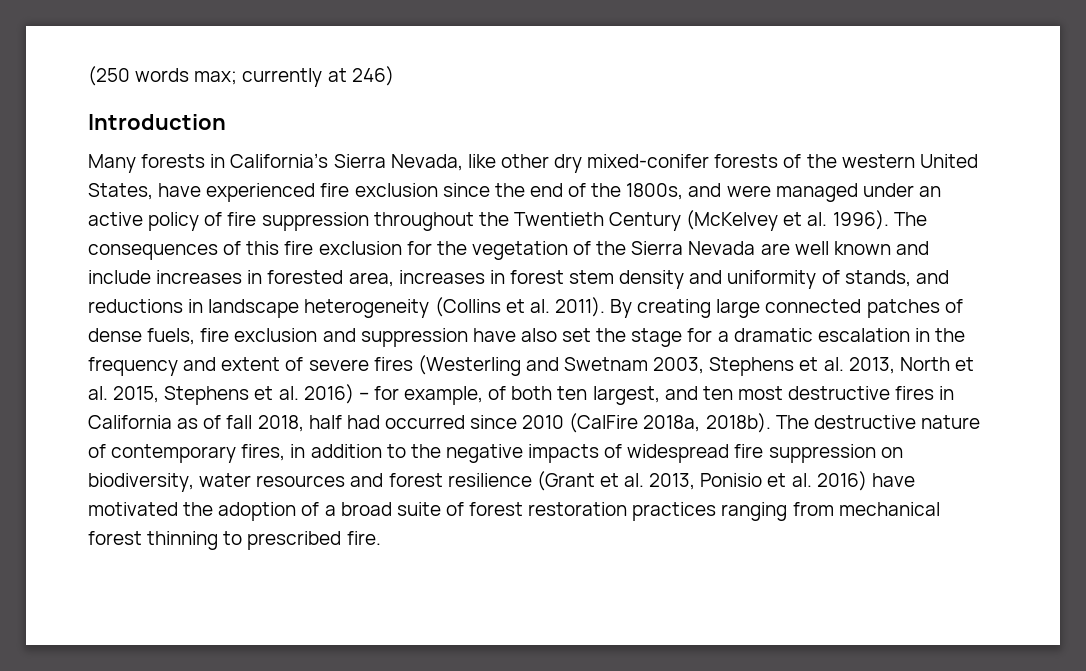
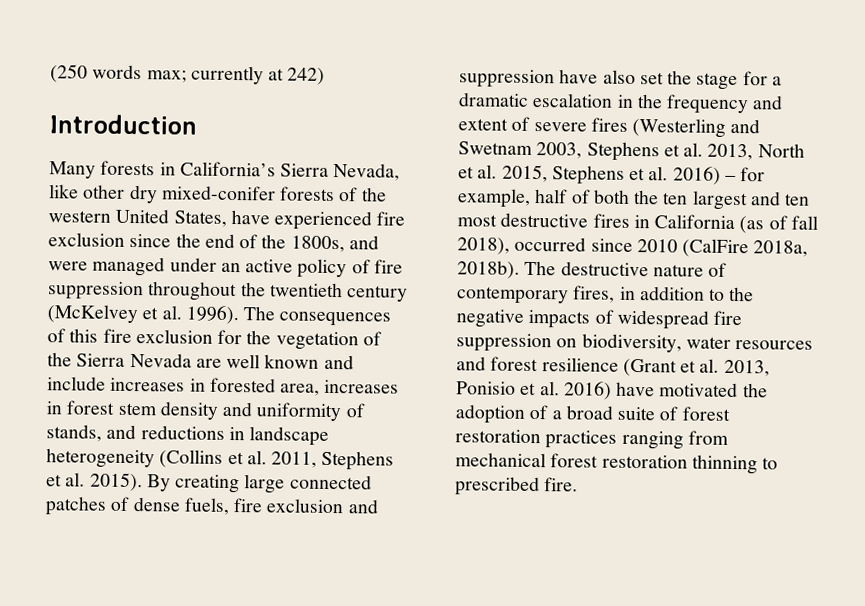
- (250 words max; currently at 246)
+ (250 words max; currently at 242)
- Many forests in California’s Sierra Nevada, like other dry mixed-conifer forests of the western United States, have experienced fire exclusion since the end of the 1800s, and were managed under an active policy of fire suppression throughout the Twentieth Century (McKelvey et al. 1996).
+ Many forests in California’s Sierra Nevada, like other dry mixed-conifer forests of the western United States, have experienced fire exclusion since the end of the 1800s, and were managed under an active policy of fire suppression throughout the twentieth century (McKelvey et al. 1996).
- The consequences of this fire exclusion for the vegetation of the Sierra Nevada are well known and include increases in forested area, increases in forest stem density and uniformity of stands, and reductions in landscape heterogeneity (Collins et al. 2011).
+ The consequences of this fire exclusion for the vegetation of the Sierra Nevada are well known and include increases in forested area, increases in forest stem density and uniformity of stands, and reductions in landscape heterogeneity (Collins et al. 2011, Stephens et al. 2015).
- By creating large connected patches of dense fuels, fire exclusion and suppression have also set the stage for a dramatic escalation in the frequency and extent of severe fires (Westerling and Swetnam 2003, Stephens et al. 2013, North et al. 2015, Stephens et al. 2016) – for example, of both ten largest, and ten most destructive fires in California as of fall 2018, half had occurred since 2010 (CalFire 2018a, 2018b).
+ By creating large connected patches of dense fuels, fire exclusion and suppression have also set the stage for a dramatic escalation in the frequency and extent of severe fires (Westerling and Swetnam 2003, Stephens et al. 2013, North et al. 2015, Stephens et al. 2016) – for example, half of both the ten largest and ten most destructive fires in California (as of fall 2018), occurred since 2010 (CalFire 2018a, 2018b).
- The destructive nature of contemporary fires, in addition to the negative impacts of widespread fire suppression on biodiversity, water resources and forest resilience (Grant et al. 2013, Ponisio et al. 2016) have motivated the adoption of a broad suite of forest restoration practices ranging from mechanical forest thinning to prescribed fire.
+ The destructive nature of contemporary fires, in addition to the negative impacts of widespread fire suppression on biodiversity, water resources and forest resilience (Grant et al. 2013, Ponisio et al. 2016) have motivated the adoption of a broad suite of forest restoration practices ranging from mechanical forest restoration thinning to prescribed fire.

